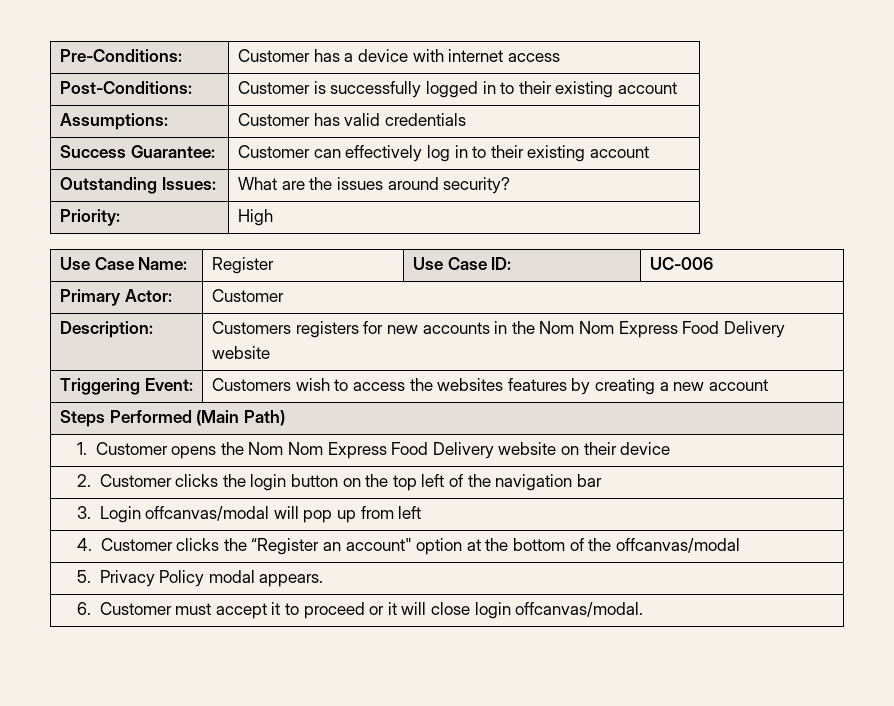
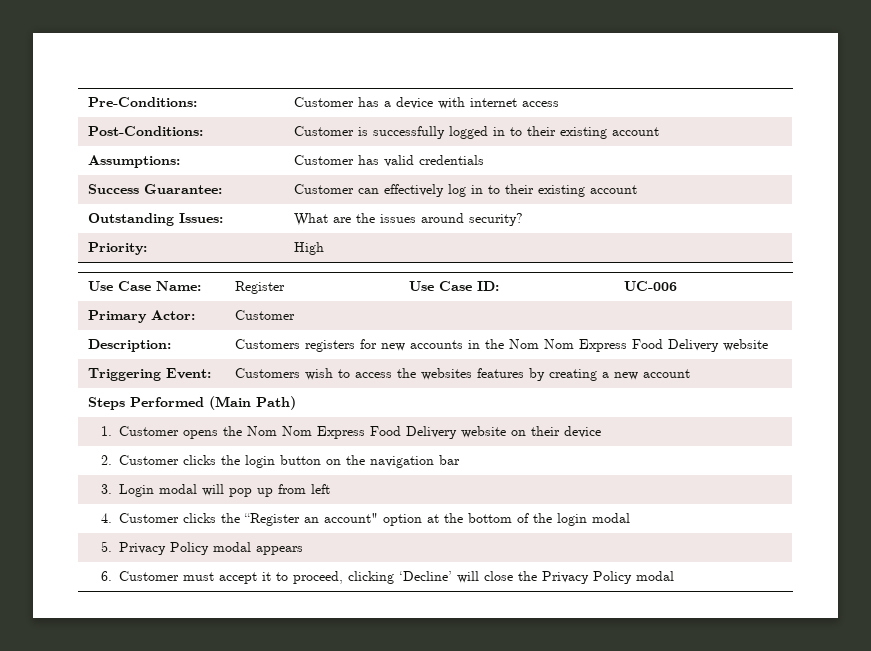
- 2. Customer clicks the login button on the top left of the navigation bar
+ 2. Customer clicks the login button on the navigation bar
- 3. Login offcanvas/modal will pop up from left
+ 3. Login modal will pop up from left
- 4. Customer clicks the “Register an account" option at the bottom of the offcanvas/modal
+ 4. Customer clicks the “Register an account" option at the bottom of the login modal
- 5. Privacy Policy modal appears.
+ 5. Privacy Policy modal appears
- 6. Customer must accept it to proceed or it will close login offcanvas/modal.
+ 6. Customer must accept it to proceed, clicking ‘Decline’ will close the Privacy Policy modal

